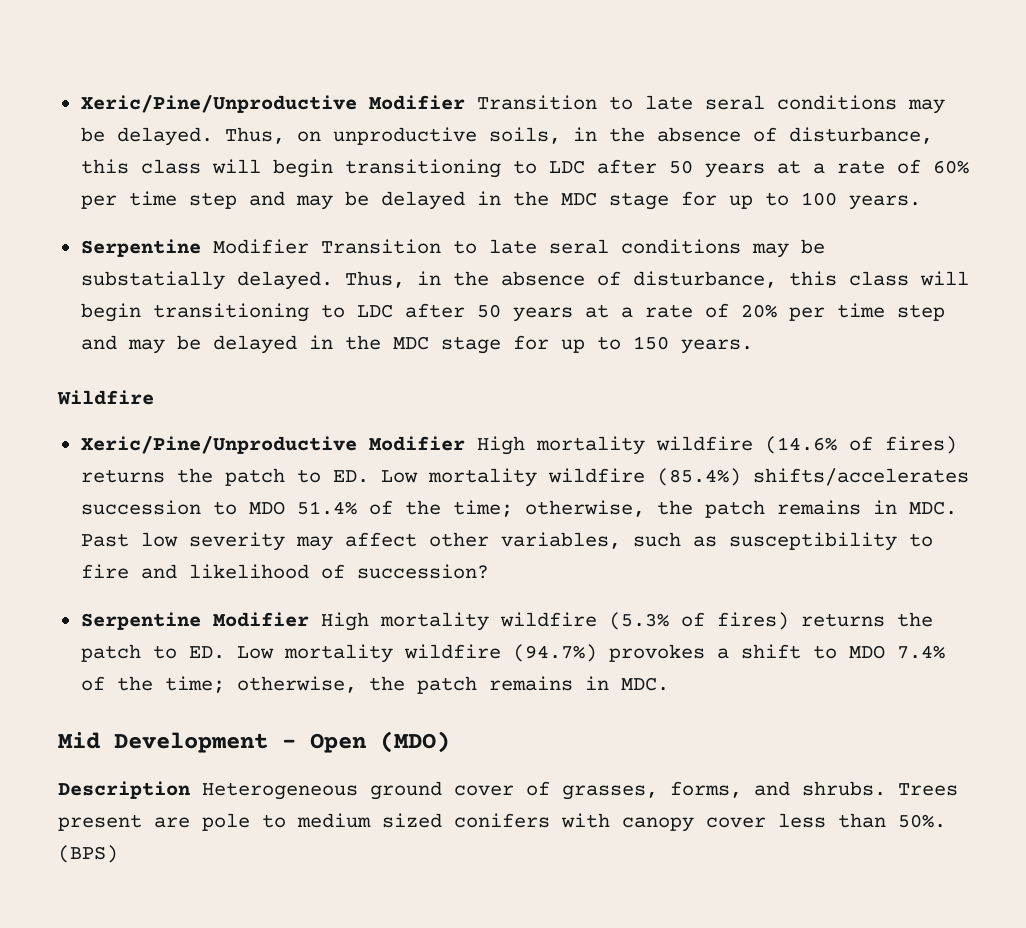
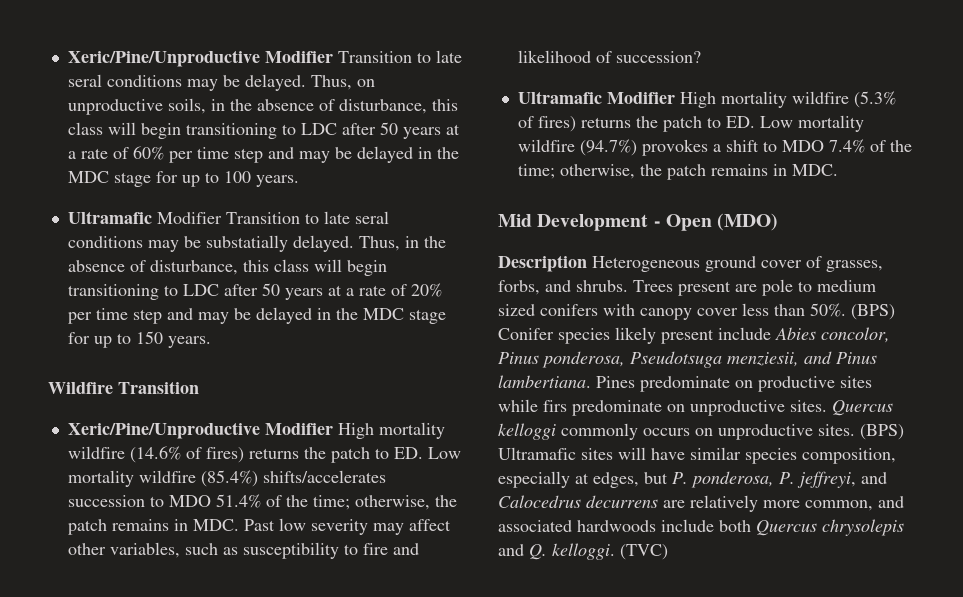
- Serpentine Modifier Transition to late seral conditions may be substatially delayed.
+ Ultramafic Modifier Transition to late seral conditions may be substatially delayed.
- Wildfire
+ Wildfire Transition
- Serpentine Modifier High mortality wildfire (5.3% of fires) returns the patch to ED. Low mortality wildfire (94.7%) provokes a shift to MDO 7.4% of the time; otherwise, the patch remains in MDC.
+ Ultramafic Modifier High mortality wildfire (5.3% of fires) returns the patch to ED. Low mortality wildfire (94.7%) provokes a shift to MDO 7.4% of the time; otherwise, the patch remains in MDC.
- Description Heterogeneous ground cover of grasses, forms, and shrubs.
+ Description Heterogeneous ground cover of grasses, forbs, and shrubs.
- (BPS)
+ (BPS) Conifer species likely present include Abies concolor, Pinus ponderosa, Pseudotsuga menziesii, and Pinus lambertiana. Pines predominate on productive sites while firs predominate on unproductive sites. Quercus kelloggi commonly occurs on unproductive sites. (BPS) Ultramafic sites will have similar species composition, especially at edges, but P. ponderosa, P. jeffreyi, and Calocedrus decurrens are relatively more common, and associated hardwoods include both Quercus chrysolepis and Q. kelloggi. (TVC)

